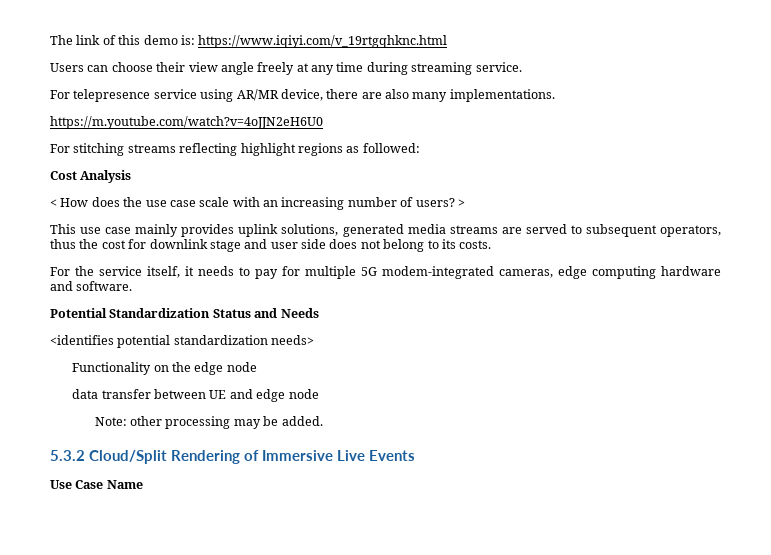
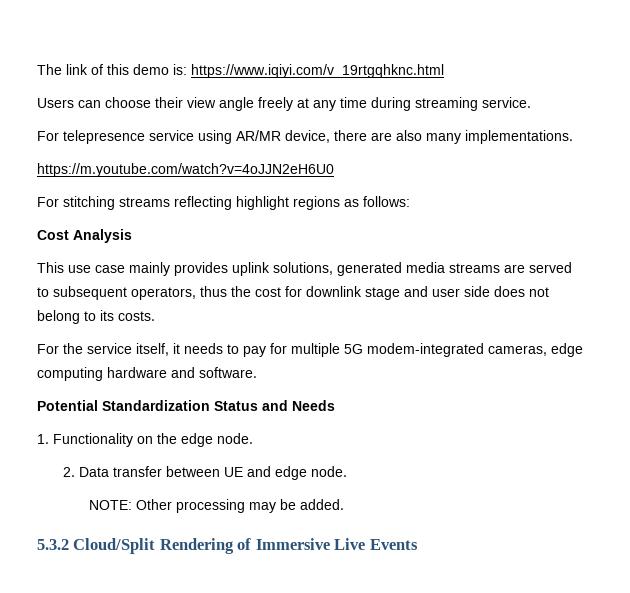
- For stitching streams reflecting highlight regions as followed:
+ For stitching streams reflecting highlight regions as follows:
- < How does the use case scale with an increasing number of users? >
- <identifies potential standardization needs>
- Functionality on the edge node
- data transfer between UE and edge node
- Note: other processing may be added.
+ 1. Functionality on the edge node.
+ 2. Data transfer between UE and edge node.
+ NOTE: Other processing may be added.
- Use Case Name

